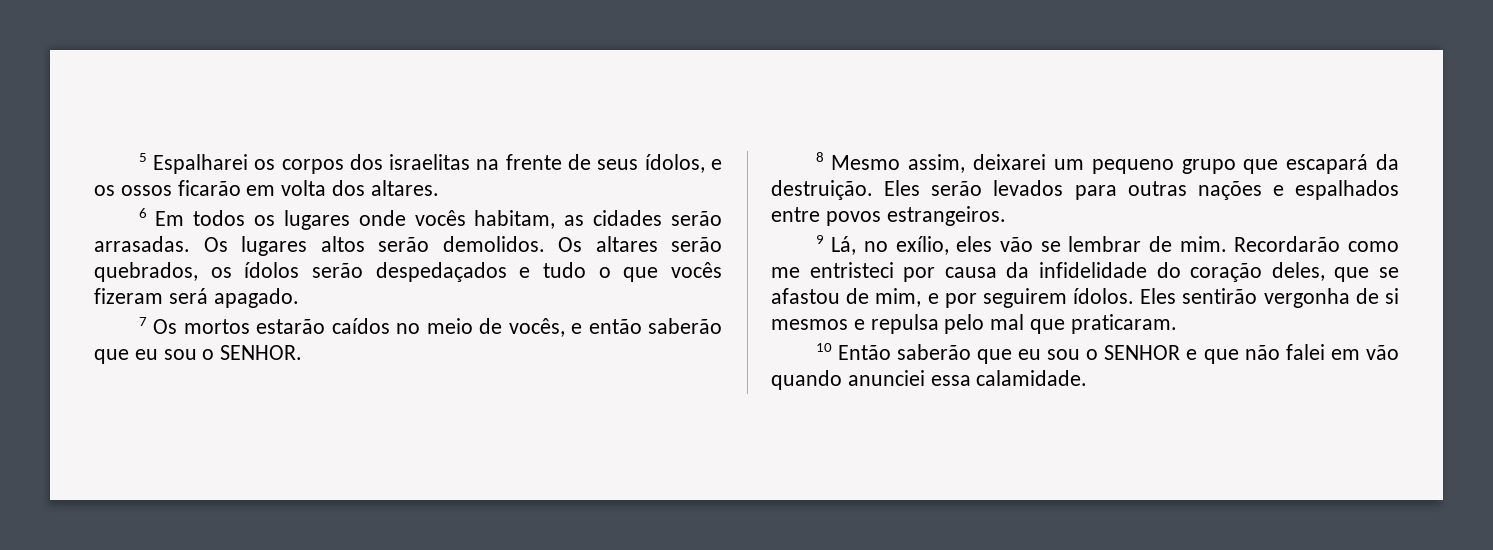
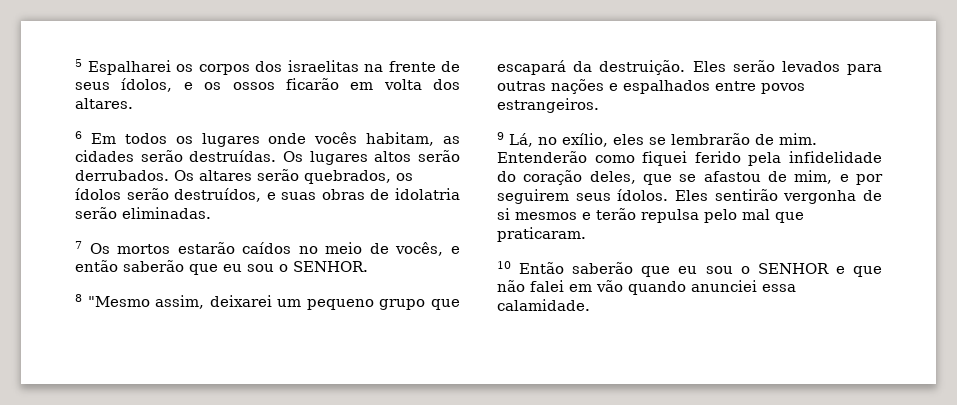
- 6 Em todos os lugares onde vocês habitam, as cidades serão arrasadas.
+ 6 Em todos os lugares onde vocês habitam, as cidades serão destruídas.
- Os lugares altos serão demolidos.
+ Os lugares altos serão derrubados.
- Os altares serão quebrados, os ídolos serão despedaçados e tudo o que vocês fizeram será apagado.
+ Os altares serão quebrados, os ídolos serão destruídos, e suas obras de idolatria serão eliminadas.
- 8 Mesmo assim, deixarei um pequeno grupo que escapará da destruição.
+ 8 "Mesmo assim, deixarei um pequeno grupo que escapará da destruição.
- 9 Lá, no exílio, eles vão se lembrar de mim. Recordarão como me entristeci por causa da infidelidade do coração deles, que se afastou de mim, e por seguirem ídolos.
+ 9 Lá, no exílio, eles se lembrarão de mim. Entenderão como fiquei ferido pela infidelidade do coração deles, que se afastou de mim, e por seguirem seus ídolos.
- Eles sentirão vergonha de si mesmos e repulsa pelo mal que praticaram.
+ Eles sentirão vergonha de si mesmos e terão repulsa pelo mal que praticaram.

